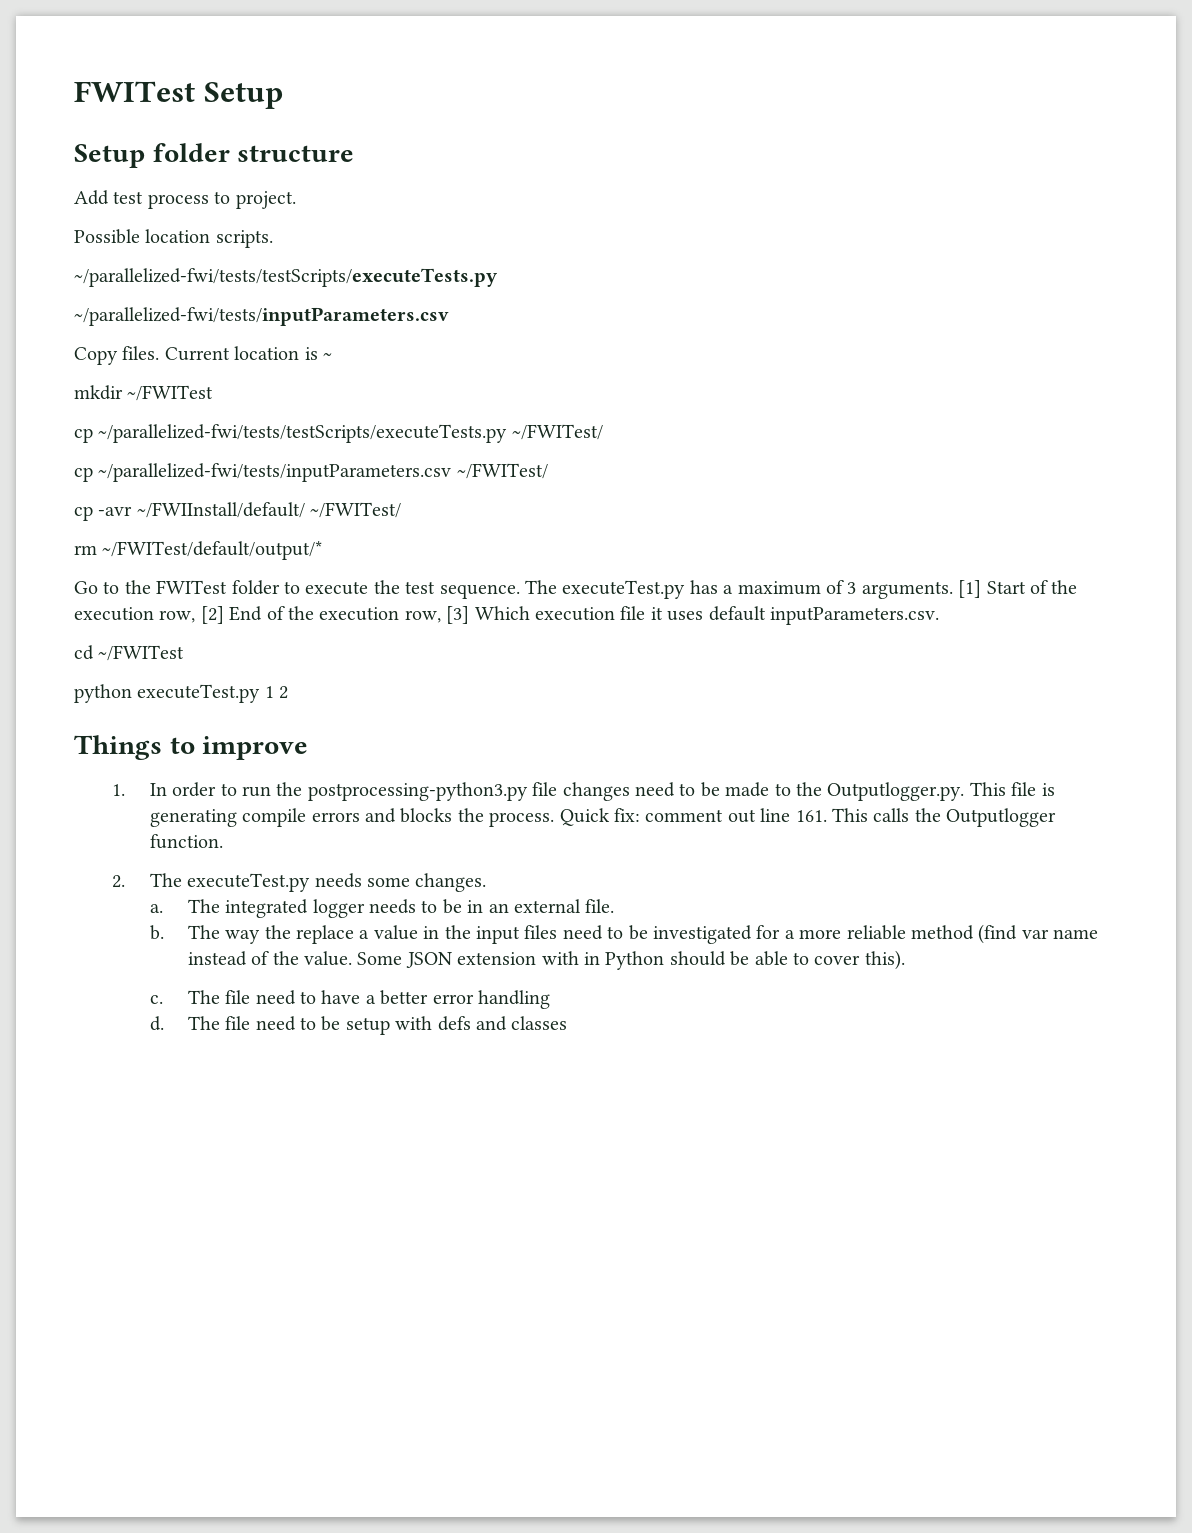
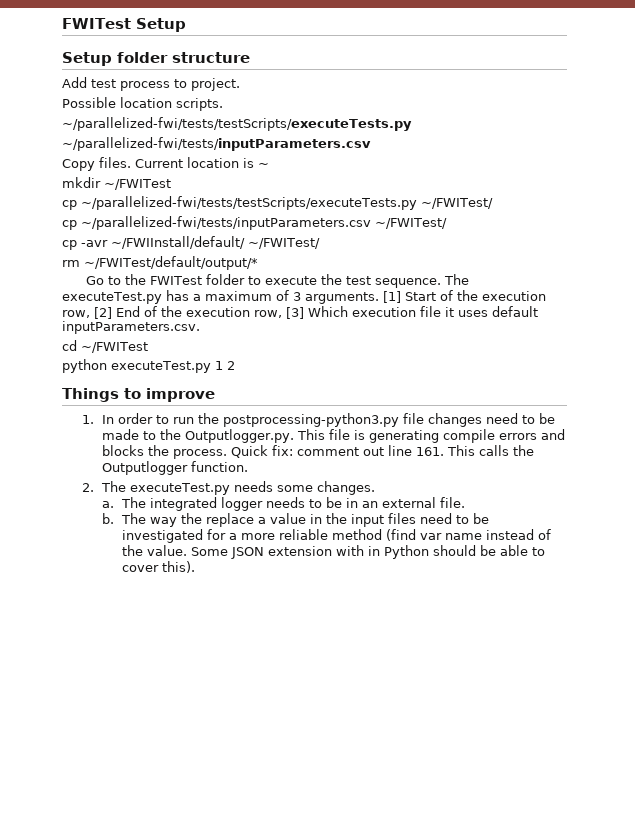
- c. The file need to have a better error handling
- d. The file need to be setup with defs and classes

